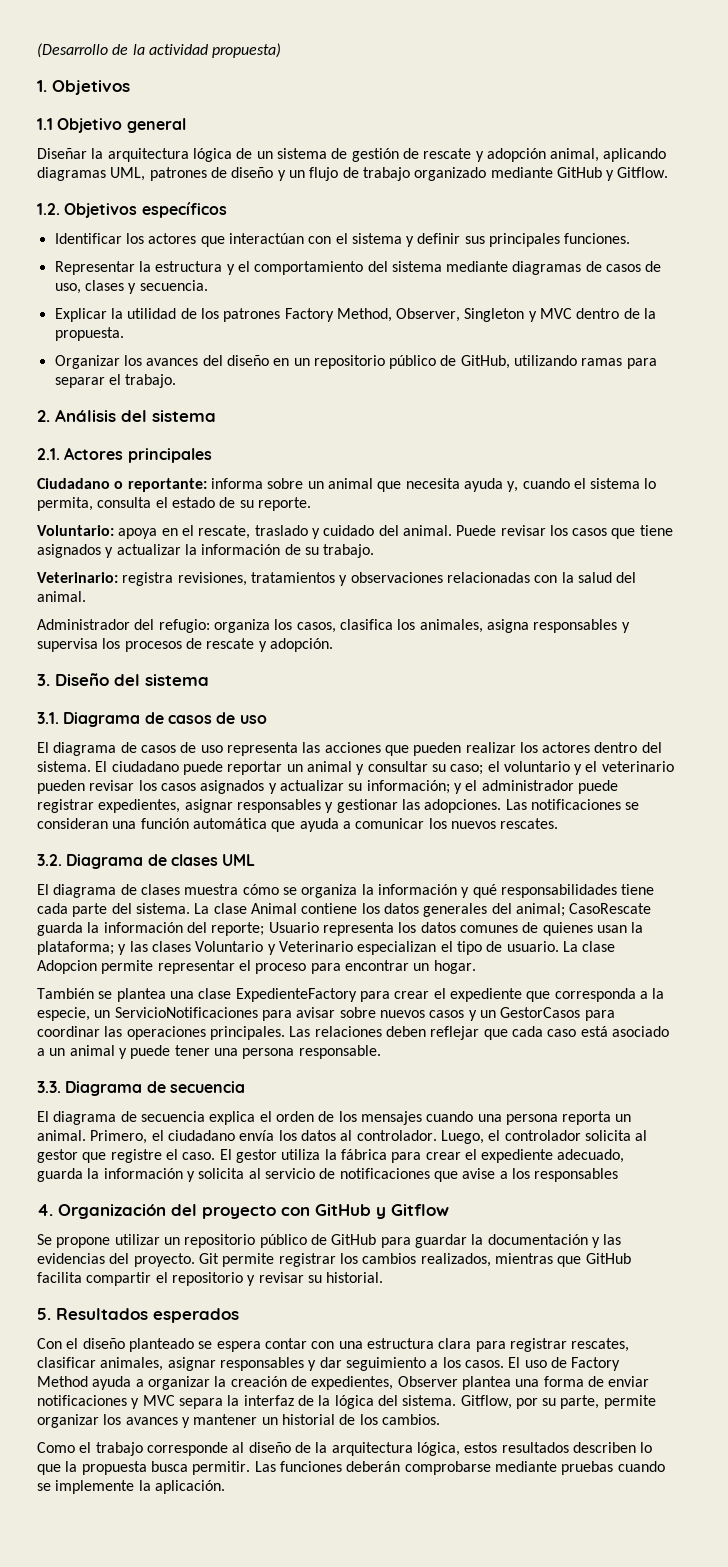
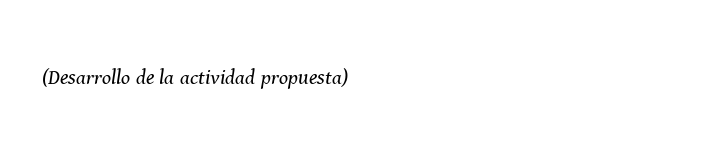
- 1. Objetivos
- 1.1 Objetivo general
- Diseñar la arquitectura lógica de un sistema de gestión de rescate y adopción animal, aplicando diagramas UML, patrones de diseño y un flujo de trabajo organizado mediante GitHub y Gitflow.
- 1.2. Objetivos específicos
- Identificar los actores que interactúan con el sistema y definir sus principales funciones.
- Representar la estructura y el comportamiento del sistema mediante diagramas de casos de uso, clases y secuencia.
- Explicar la utilidad de los patrones Factory Method, Observer, Singleton y MVC dentro de la propuesta.
- Organizar los avances del diseño en un repositorio público de GitHub, utilizando ramas para separar el trabajo.
- 2. Análisis del sistema
- 2.1. Actores principales
- Ciudadano o reportante: informa sobre un animal que necesita ayuda y, cuando el sistema lo permita, consulta el estado de su reporte.
- Voluntario: apoya en el rescate, traslado y cuidado del animal. Puede revisar los casos que tiene asignados y actualizar la información de su trabajo.
- Veterinario: registra revisiones, tratamientos y observaciones relacionadas con la salud del animal.
- Administrador del refugio: organiza los casos, clasifica los animales, asigna responsables y supervisa los procesos de rescate y adopción.
- 3. Diseño del sistema
- 3.1. Diagrama de casos de uso
- El diagrama de casos de uso representa las acciones que pueden realizar los actores dentro del sistema. El ciudadano puede reportar un animal y consultar su caso; el voluntario y el veterinario pueden revisar los casos asignados y actualizar su información; y el administrador puede registrar expedientes, asignar responsables y gestionar las adopciones. Las notificaciones se consideran una función automática que ayuda a comunicar los nuevos rescates.
- 3.2. Diagrama de clases UML
- El diagrama de clases muestra cómo se organiza la información y qué responsabilidades tiene cada parte del sistema. La clase Animal contiene los datos generales del animal; CasoRescate guarda la información del reporte; Usuario representa los datos comunes de quienes usan la plataforma; y las clases Voluntario y Veterinario especializan el tipo de usuario. La clase Adopcion permite representar el proceso para encontrar un hogar.
- También se plantea una clase ExpedienteFactory para crear el expediente que corresponda a la especie, un ServicioNotificaciones para avisar sobre nuevos casos y un GestorCasos para coordinar las operaciones principales. Las relaciones deben reflejar que cada caso está asociado a un animal y puede tener una persona responsable.
- 3.3. Diagrama de secuencia
- El diagrama de secuencia explica el orden de los mensajes cuando una persona reporta un animal. Primero, el ciudadano envía los datos al controlador. Luego, el controlador solicita al gestor que registre el caso. El gestor utiliza la fábrica para crear el expediente adecuado, guarda la información y solicita al servicio de notificaciones que avise a los responsables
- 4. Organización del proyecto con GitHub y Gitflow
- Se propone utilizar un repositorio público de GitHub para guardar la documentación y las evidencias del proyecto. Git permite registrar los cambios realizados, mientras que GitHub facilita compartir el repositorio y revisar su historial.
- 5. Resultados esperados
- Con el diseño planteado se espera contar con una estructura clara para registrar rescates, clasificar animales, asignar responsables y dar seguimiento a los casos. El uso de Factory Method ayuda a organizar la creación de expedientes, Observer plantea una forma de enviar notificaciones y MVC separa la interfaz de la lógica del sistema. Gitflow, por su parte, permite organizar los avances y mantener un historial de los cambios.
- Como el trabajo corresponde al diseño de la arquitectura lógica, estos resultados describen lo que la propuesta busca permitir. Las funciones deberán comprobarse mediante pruebas cuando se implemente la aplicación.

